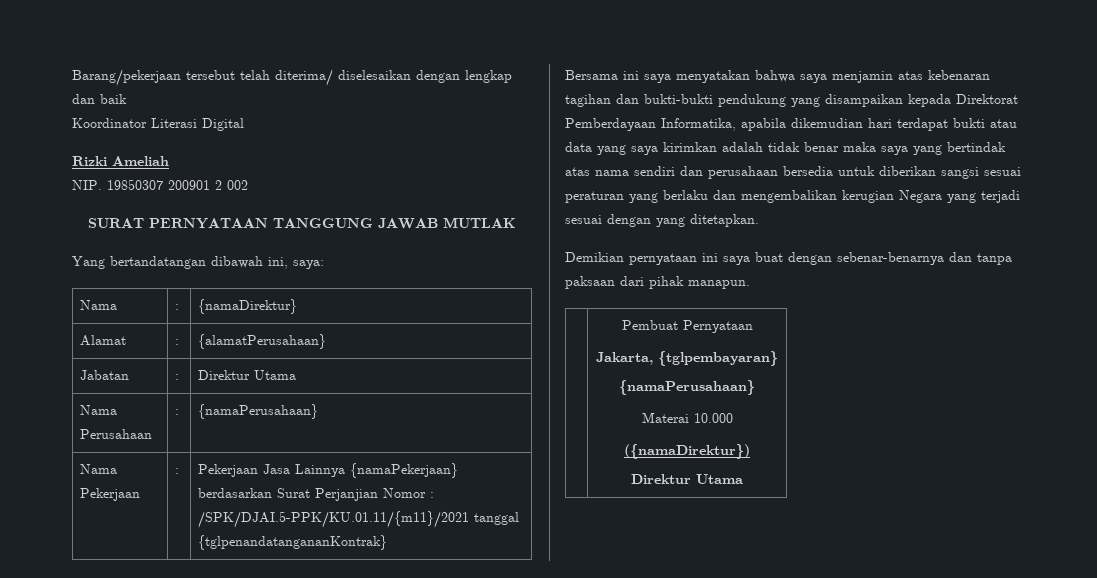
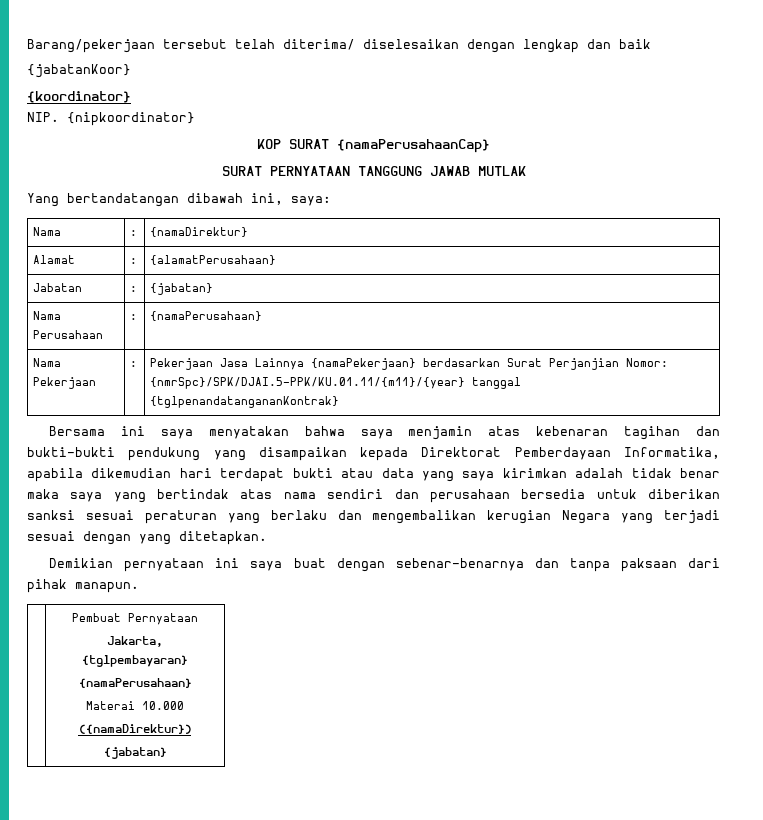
- Koordinator Literasi Digital
- Rizki Ameliah
- NIP. 19850307 200901 2 002
+ {jabatanKoor}
+ {koordinator}
+ NIP. {nipkoordinator}
+ KOP SURAT {namaPerusahaanCap}
- Jabatan | : | Direktur Utama
+ Jabatan | : | {jabatan}
- Nama Pekerjaan | : | Pekerjaan Jasa Lainnya {namaPekerjaan} berdasarkan Surat Perjanjian Nomor : /SPK/DJAI.5-PPK/KU.01.11/{m11}/2021 tanggal {tglpenandatangananKontrak}
+ Nama Pekerjaan | : | Pekerjaan Jasa Lainnya {namaPekerjaan} berdasarkan Surat Perjanjian Nomor: {nmrSpc}/SPK/DJAI.5-PPK/KU.01.11/{m11}/{year} tanggal {tglpenandatangananKontrak}
- Bersama ini saya menyatakan bahwa saya menjamin atas kebenaran tagihan dan bukti-bukti pendukung yang disampaikan kepada Direktorat Pemberdayaan Informatika, apabila dikemudian hari terdapat bukti atau data yang saya kirimkan adalah tidak benar maka saya yang bertindak atas nama sendiri dan perusahaan bersedia untuk diberikan sangsi sesuai peraturan yang berlaku dan mengembalikan kerugian Negara yang terjadi sesuai dengan yang ditetapkan.
+ Bersama ini saya menyatakan bahwa saya menjamin atas kebenaran tagihan dan bukti-bukti pendukung yang disampaikan kepada Direktorat Pemberdayaan Informatika, apabila dikemudian hari terdapat bukti atau data yang saya kirimkan adalah tidak benar maka saya yang bertindak atas nama sendiri dan perusahaan bersedia untuk diberikan sanksi sesuai peraturan yang berlaku dan mengembalikan kerugian Negara yang terjadi sesuai dengan yang ditetapkan.
  | Pembuat Pernyataan
  Jakarta, {tglpembayaran}
  {namaPerusahaan}
  Materai 10.000
  ({namaDirektur})
- Direktur Utama
+ {jabatan}

